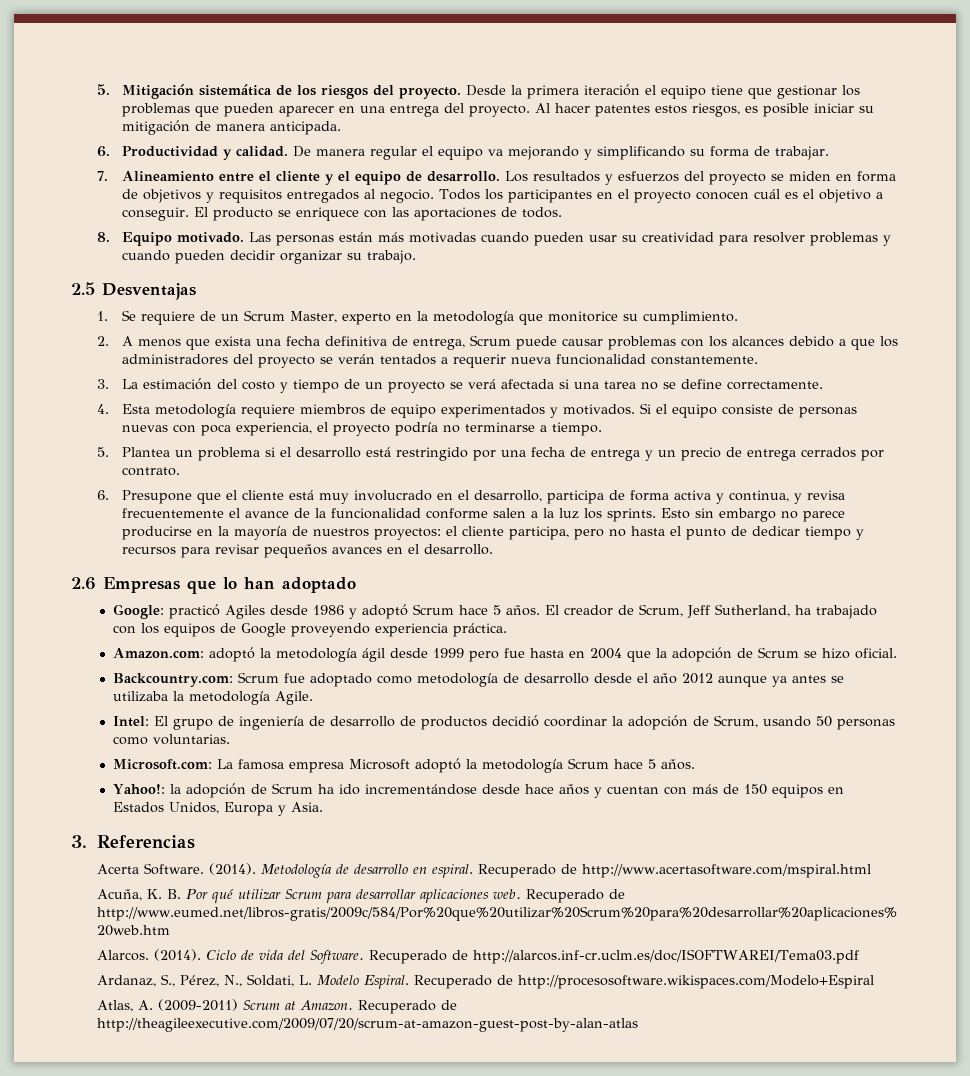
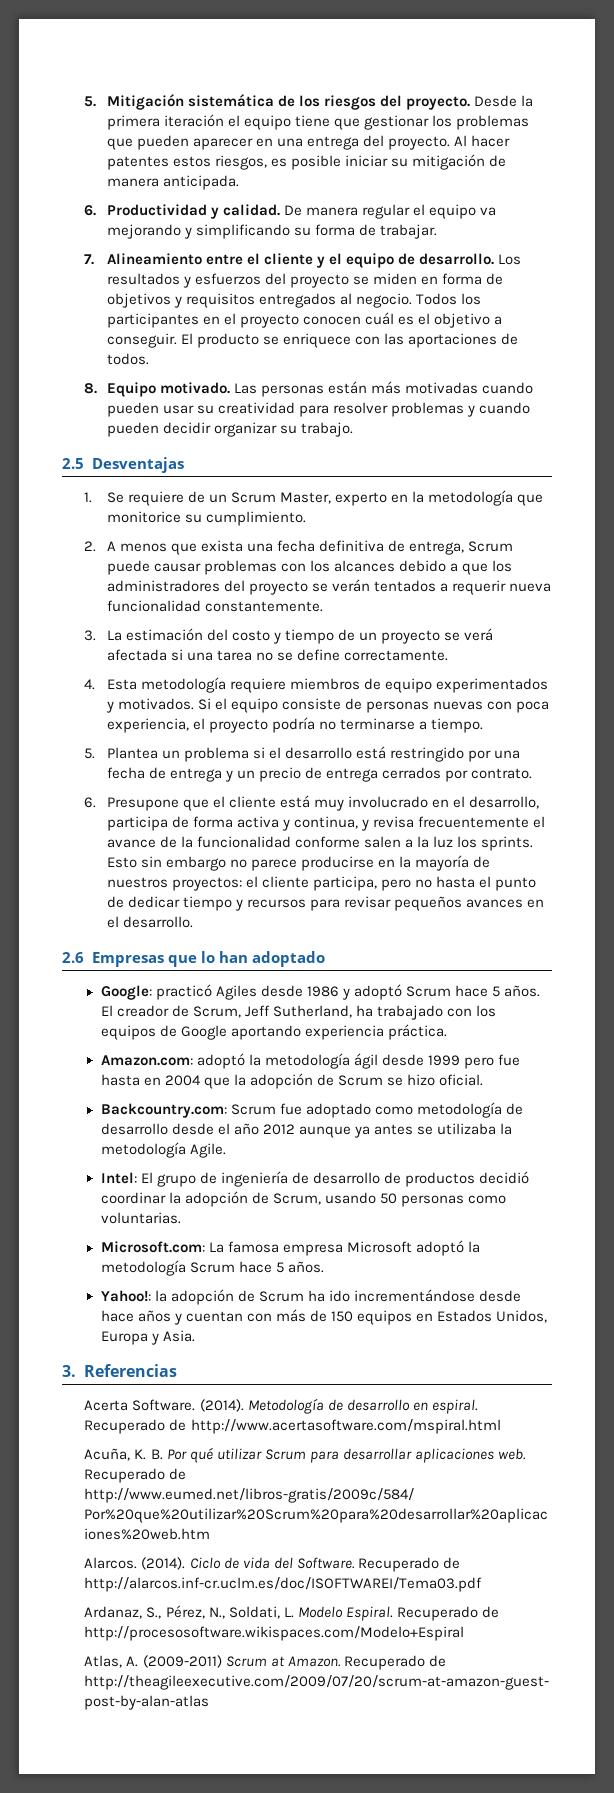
- El creador de Scrum, Jeff Sutherland, ha trabajado con los equipos de Google proveyendo experiencia práctica.
+ El creador de Scrum, Jeff Sutherland, ha trabajado con los equipos de Google aportando experiencia práctica.

